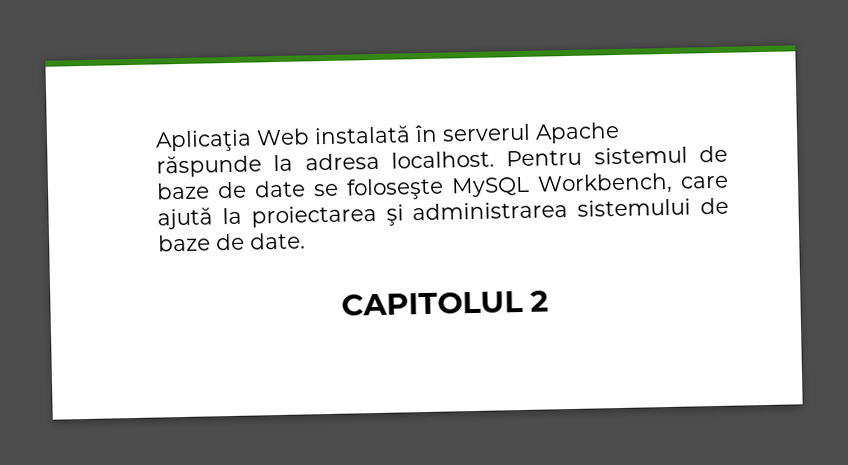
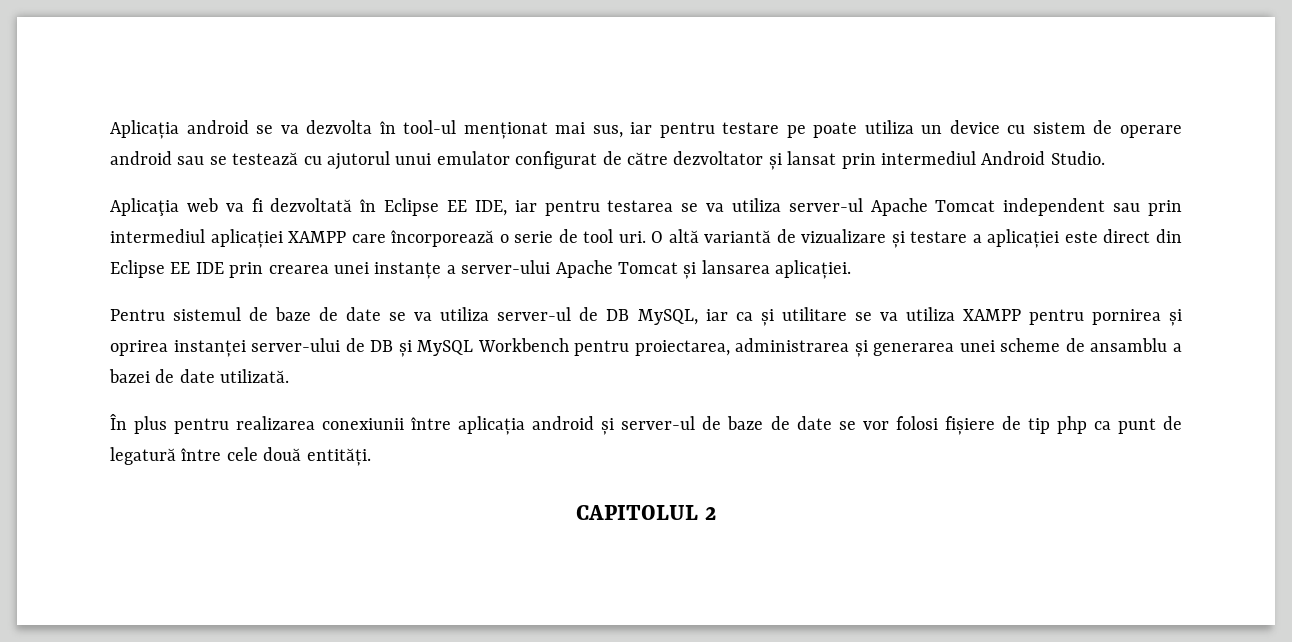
- Aplicaţia Web instalată în serverul Apache răspunde la adresa localhost. Pentru sistemul de baze de date se foloseşte MySQL Workbench, care ajută la proiectarea şi administrarea sistemului de baze de date.
+ Aplicația android se va dezvolta în tool-ul menționat mai sus, iar pentru testare pe poate utiliza un device cu sistem de operare android sau se testează cu ajutorul unui emulator configurat de către dezvoltator și lansat prin intermediul Android Studio.
+ Aplicaţia web va fi dezvoltată în Eclipse EE IDE, iar pentru testarea se va utiliza server-ul Apache Tomcat independent sau prin intermediul aplicației XAMPP care încorporează o serie de tool uri. O altă variantă de vizualizare și testare a aplicației este direct din Eclipse EE IDE prin crearea unei instanțe a server-ului Apache Tomcat și lansarea aplicației.
+ Pentru sistemul de baze de date se va utiliza server-ul de DB MySQL, iar ca și utilitare se va utiliza XAMPP pentru pornirea și oprirea instanței server-ului de DB și MySQL Workbench pentru proiectarea, administrarea și generarea unei scheme de ansamblu a bazei de date utilizată.
+ În plus pentru realizarea conexiunii între aplicația android și server-ul de baze de date se vor folosi fișiere de tip php ca punt de legatură între cele două entități.

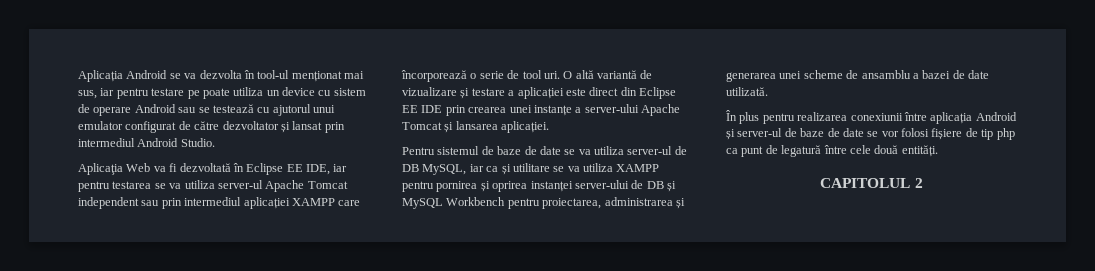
- Aplicația android se va dezvolta în tool-ul menționat mai sus, iar pentru testare pe poate utiliza un device cu sistem de operare android sau se testează cu ajutorul unui emulator configurat de către dezvoltator și lansat prin intermediul Android Studio.
+ Aplicația Android se va dezvolta în tool-ul menționat mai sus, iar pentru testare pe poate utiliza un device cu sistem de operare Android sau se testează cu ajutorul unui emulator configurat de către dezvoltator și lansat prin intermediul Android Studio.
- Aplicaţia web va fi dezvoltată în Eclipse EE IDE, iar pentru testarea se va utiliza server-ul Apache Tomcat independent sau prin intermediul aplicației XAMPP care încorporează o serie de tool uri.
+ Aplicaţia Web va fi dezvoltată în Eclipse EE IDE, iar pentru testarea se va utiliza server-ul Apache Tomcat independent sau prin intermediul aplicației XAMPP care încorporează o serie de tool uri.
- În plus pentru realizarea conexiunii între aplicația android și server-ul de baze de date se vor folosi fișiere de tip php ca punt de legatură între cele două entități.
+ În plus pentru realizarea conexiunii între aplicația Android și server-ul de baze de date se vor folosi fișiere de tip php ca punt de legatură între cele două entități.

